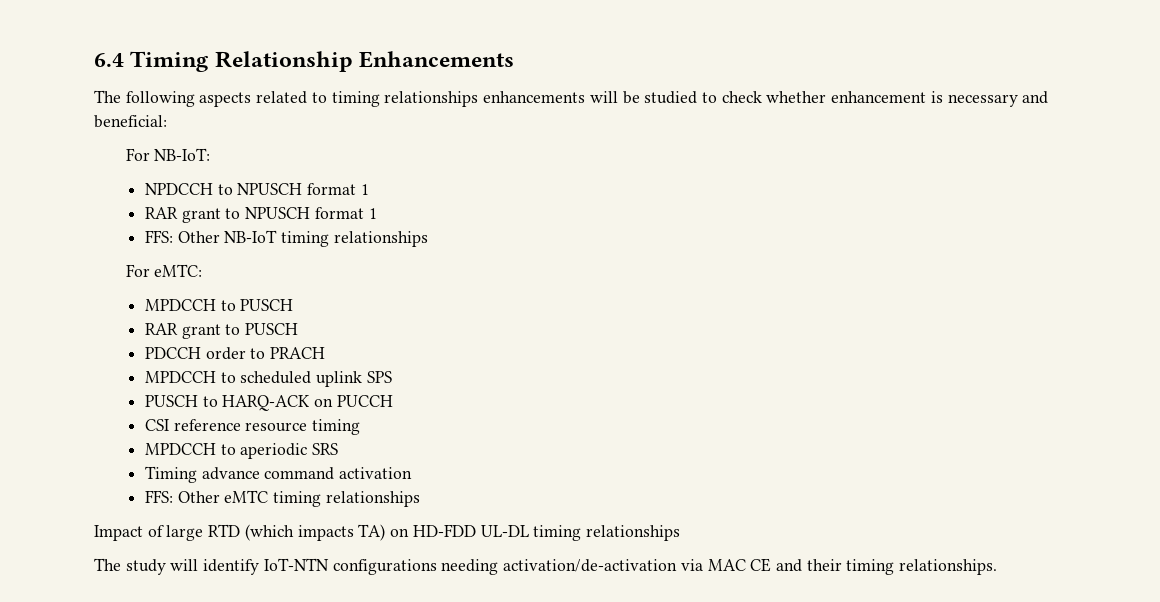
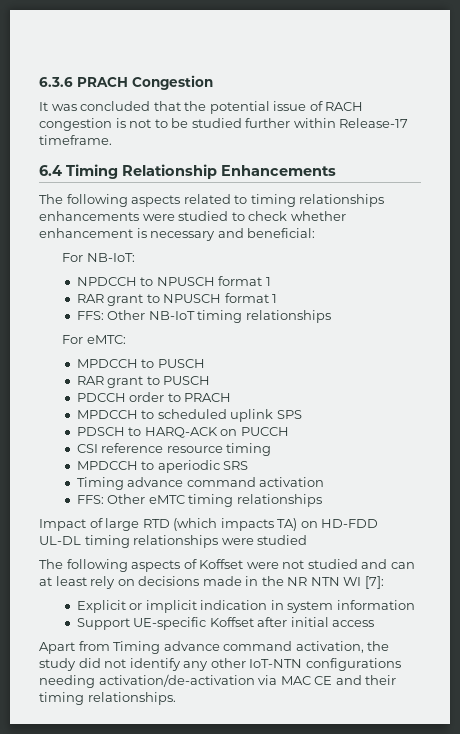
+ 6.3.6 PRACH Congestion
+ It was concluded that the potential issue of RACH congestion is not to be studied further within Release-17 timeframe.
- The following aspects related to timing relationships enhancements will be studied to check whether enhancement is necessary and beneficial:
+ The following aspects related to timing relationships enhancements were studied to check whether enhancement is necessary and beneficial:
- PUSCH to HARQ-ACK on PUCCH
+ PDSCH to HARQ-ACK on PUCCH
- Impact of large RTD (which impacts TA) on HD-FDD UL-DL timing relationships
- The study will identify IoT-NTN configurations needing activation/de-activation via MAC CE and their timing relationships.
+ Impact of large RTD (which impacts TA) on HD-FDD UL-DL timing relationships were studied
+ The following aspects of Koffset were not studied and can at least rely on decisions made in the NR NTN WI [7]:
+ Explicit or implicit indication in system information
+ Support UE-specific Koffset after initial access
+ Apart from Timing advance command activation, the study did not identify any other IoT-NTN configurations needing activation/de-activation via MAC CE and their timing relationships.

